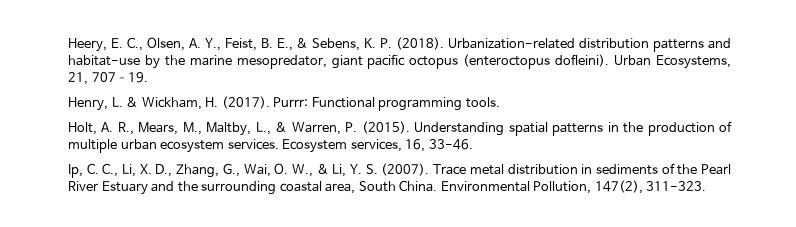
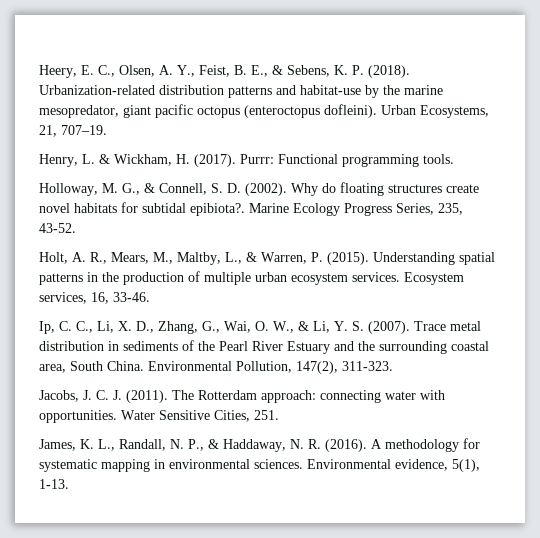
+ Holloway, M. G., & Connell, S. D. (2002). Why do floating structures create novel habitats for subtidal epibiota?. Marine Ecology Progress Series, 235, 43-52.
+ Jacobs, J. C. J. (2011). The Rotterdam approach: connecting water with opportunities. Water Sensitive Cities, 251.
+ James, K. L., Randall, N. P., & Haddaway, N. R. (2016). A methodology for systematic mapping in environmental sciences. Environmental evidence, 5(1), 1-13.

